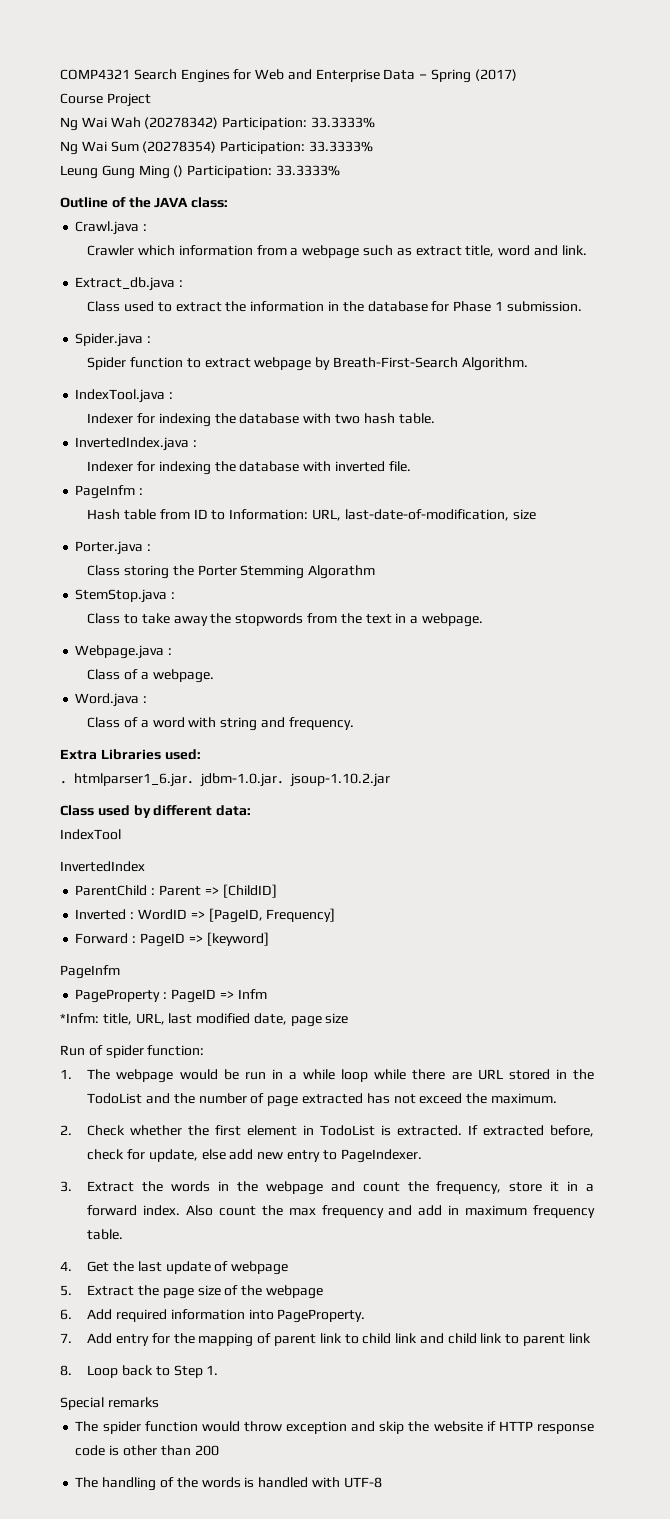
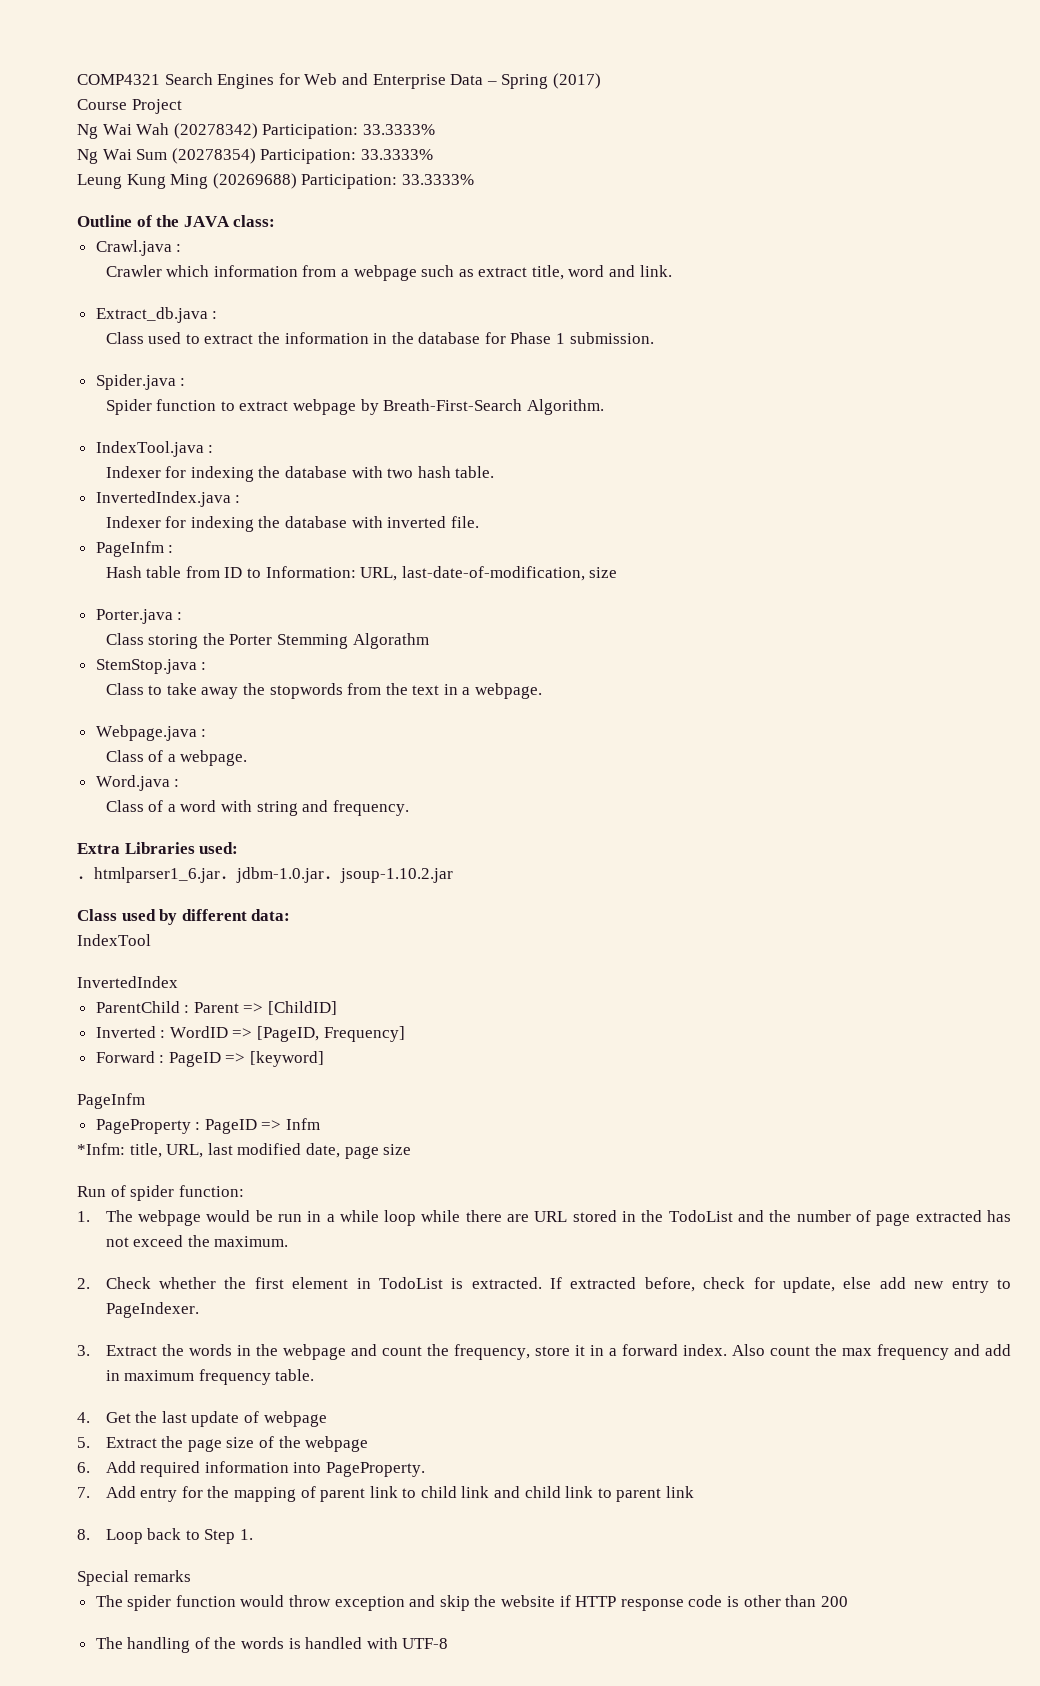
- Leung Gung Ming () Participation: 33.3333%
+ Leung Kung Ming (20269688) Participation: 33.3333%

